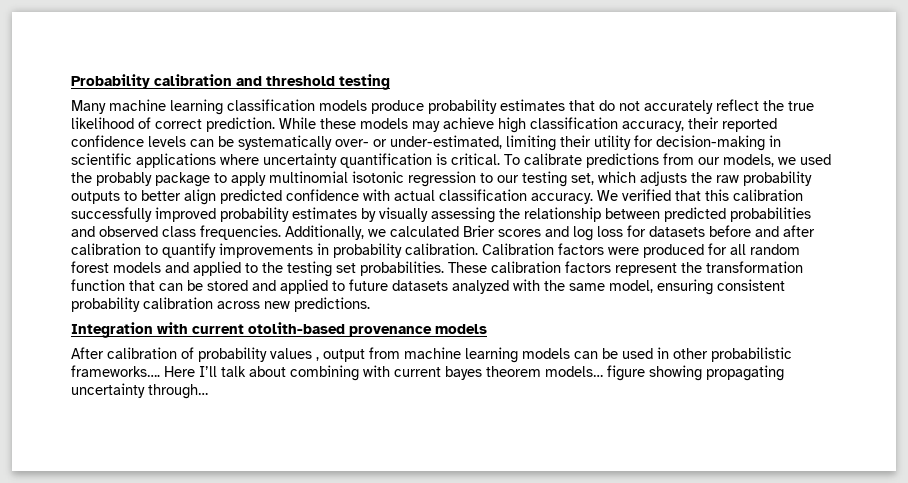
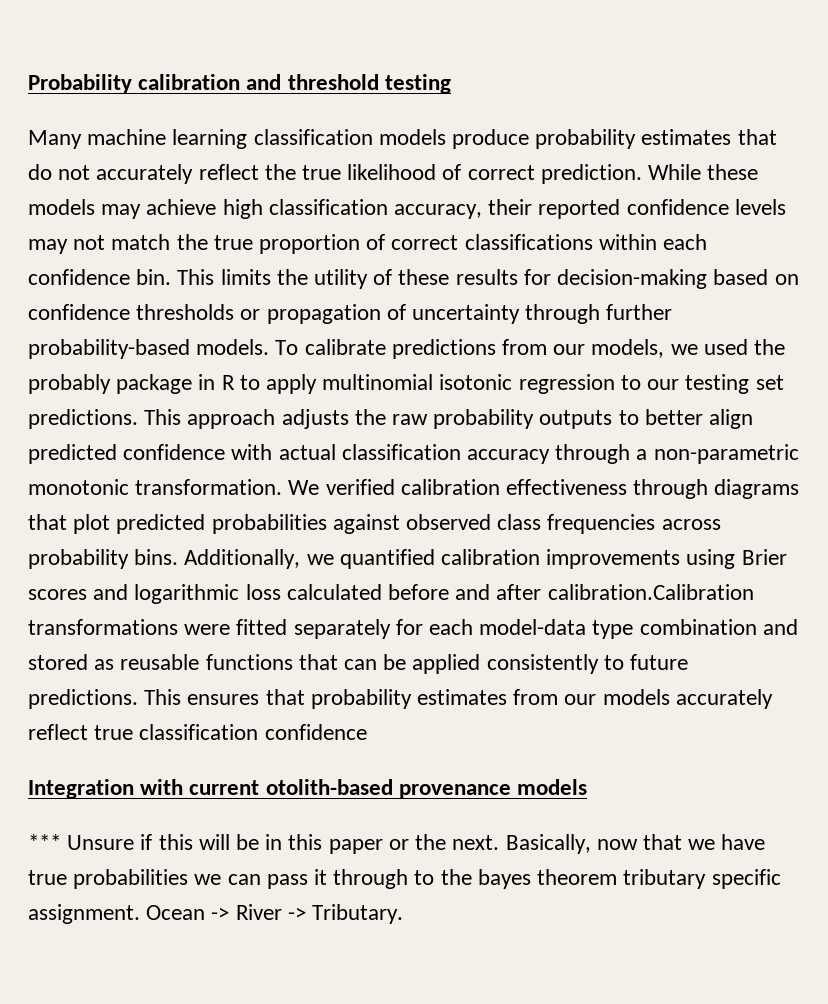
- While these models may achieve high classification accuracy, their reported confidence levels can be systematically over- or under-estimated, limiting their utility for decision-making in scientific applications where uncertainty quantification is critical.
+ While these models may achieve high classification accuracy, their reported confidence levels may not match the true proportion of correct classifications within each confidence bin. This limits the utility of these results for decision-making based on confidence thresholds or propagation of uncertainty through further probability-based models.
- To calibrate predictions from our models, we used the probably package to apply multinomial isotonic regression to our testing set, which adjusts the raw probability outputs to better align predicted confidence with actual classification accuracy. We verified that this calibration successfully improved probability estimates by visually assessing the relationship between predicted probabilities and observed class frequencies. Additionally, we calculated Brier scores and log loss for datasets before and after calibration to quantify improvements in probability calibration. Calibration factors were produced for all random forest models and applied to the testing set probabilities. These calibration factors represent the transformation function that can be stored and applied to future datasets analyzed with the same model, ensuring consistent probability calibration across new predictions.
+ To calibrate predictions from our models, we used the probably package in R to apply multinomial isotonic regression to our testing set predictions. This approach adjusts the raw probability outputs to better align predicted confidence with actual classification accuracy through a non-parametric monotonic transformation. We verified calibration effectiveness through diagrams that plot predicted probabilities against observed class frequencies across probability bins. Additionally, we quantified calibration improvements using Brier scores and logarithmic loss calculated before and after calibration.Calibration transformations were fitted separately for each model-data type combination and stored as reusable functions that can be applied consistently to future predictions. This ensures that probability estimates from our models accurately reflect true classification confidence
- After calibration of probability values , output from machine learning models can be used in other probabilistic frameworks…. Here I’ll talk about combining with current bayes theorem models… figure showing propagating uncertainty through…
+ *** Unsure if this will be in this paper or the next. Basically, now that we have true probabilities we can pass it through to the bayes theorem tributary specific assignment. Ocean -> River -> Tributary.

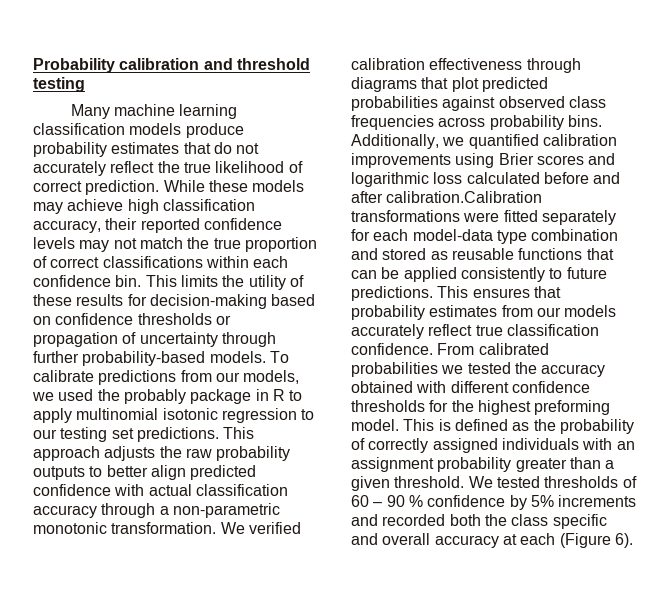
- This ensures that probability estimates from our models accurately reflect true classification confidence
- Integration with current otolith-based provenance models
- *** Unsure if this will be in this paper or the next. Basically, now that we have true probabilities we can pass it through to the bayes theorem tributary specific assignment. Ocean -> River -> Tributary.
+ This ensures that probability estimates from our models accurately reflect true classification confidence. From calibrated probabilities we tested the accuracy obtained with different confidence thresholds for the highest preforming model. This is defined as the probability of correctly assigned individuals with an assignment probability greater than a given threshold. We tested thresholds of 60 – 90 % confidence by 5% increments and recorded both the class specific and overall accuracy at each (Figure 6).

